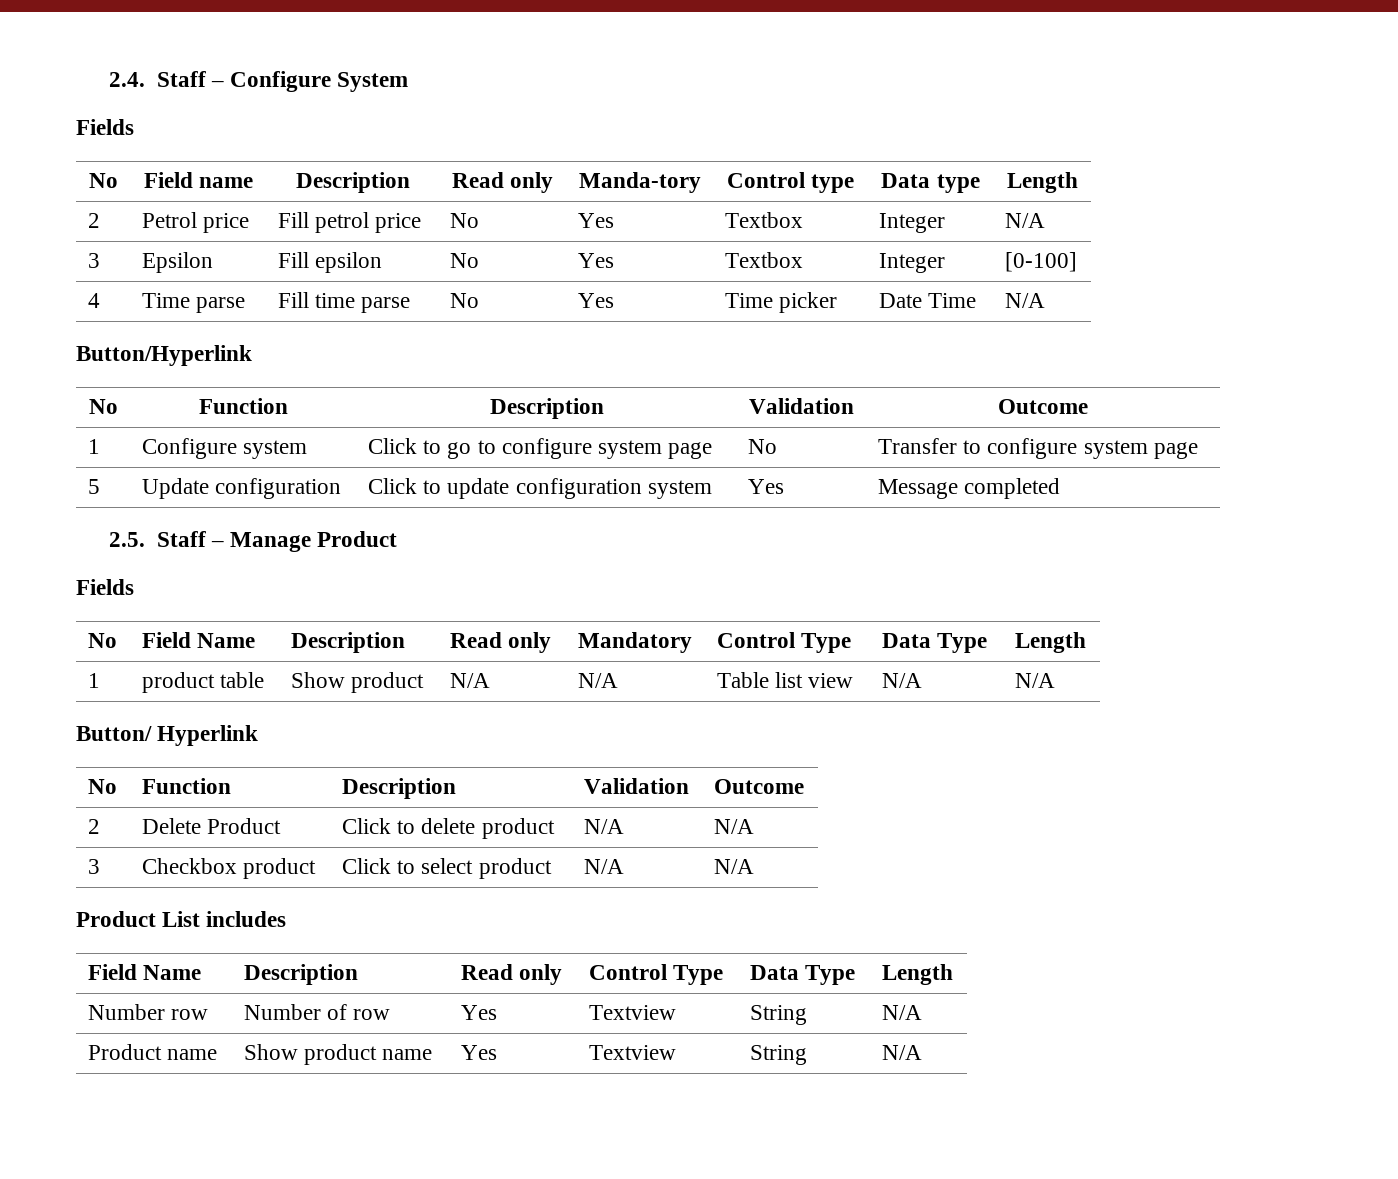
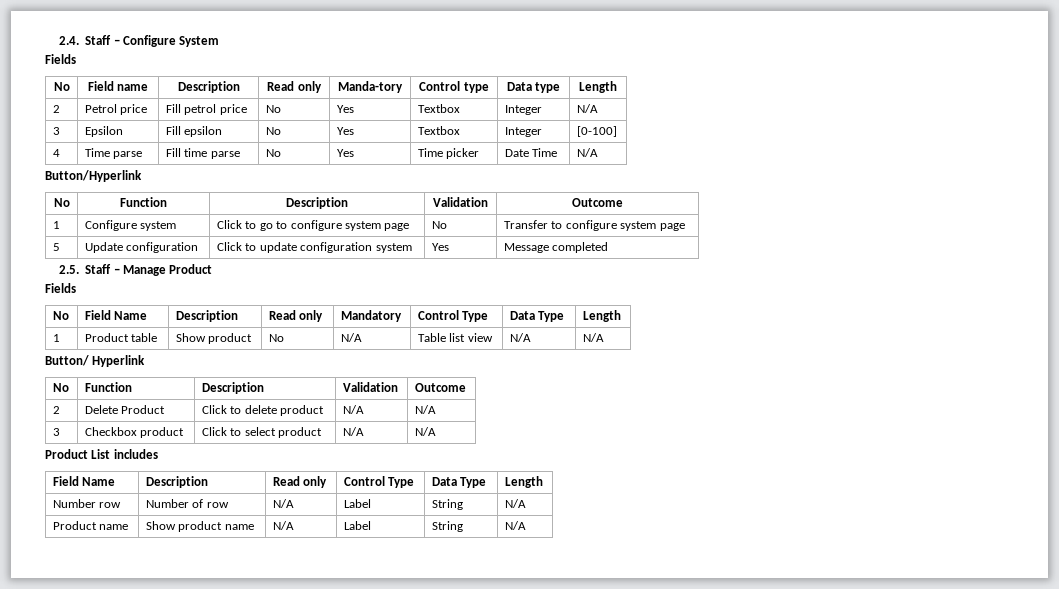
- 1 | product table | Show product | N/A | N/A | Table list view | N/A | N/A
+ 1 | Product table | Show product | No | N/A | Table list view | N/A | N/A
- Number row | Number of row | Yes | Textview | String | N/A
+ Number row | Number of row | N/A | Label | String | N/A
- Product name | Show product name | Yes | Textview | String | N/A
+ Product name | Show product name | N/A | Label | String | N/A

